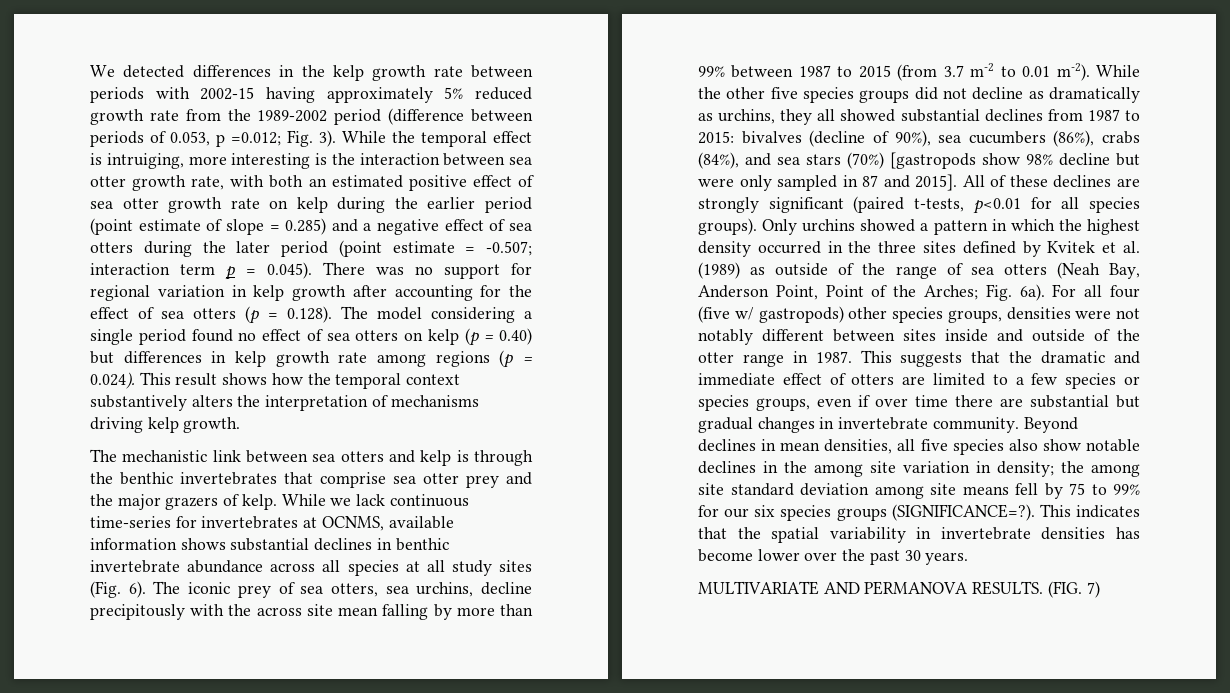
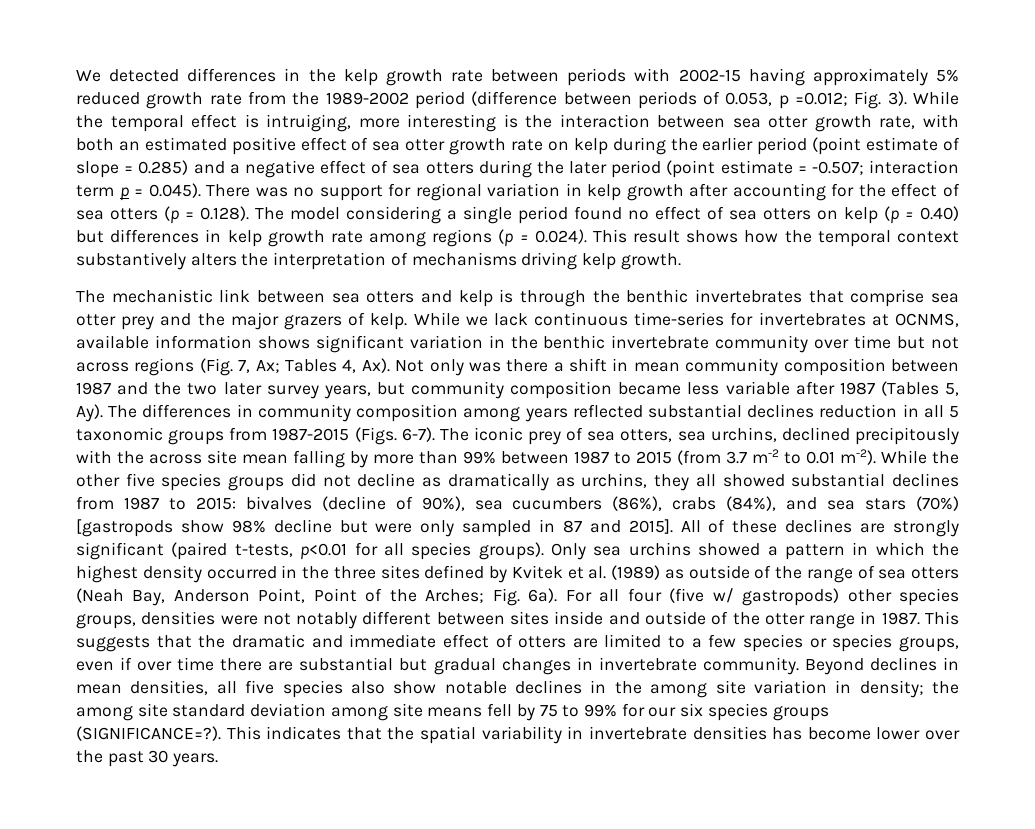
- While we lack continuous time-series for invertebrates at OCNMS, available information shows substantial declines in benthic invertebrate abundance across all species at all study sites (Fig. 6).
+ While we lack continuous time-series for invertebrates at OCNMS, available information shows significant variation in the benthic invertebrate community over time but not across regions (Fig. 7, Ax; Tables 4, Ax). Not only was there a shift in mean community composition between 1987 and the two later survey years, but community composition became less variable after 1987 (Tables 5, Ay). The differences in community composition among years reflected substantial declines reduction in all 5 taxonomic groups from 1987-2015 (Figs. 6-7).
- The iconic prey of sea otters, sea urchins, decline precipitously with the across site mean falling by more than 99% between 1987 to 2015 (from 3.7 m-2 to 0.01 m-2).
+ The iconic prey of sea otters, sea urchins, declined precipitously with the across site mean falling by more than 99% between 1987 to 2015 (from 3.7 m-2 to 0.01 m-2).
- Only urchins showed a pattern in which the highest density occurred in the three sites defined by Kvitek et al. (1989) as outside of the range of sea otters (Neah Bay, Anderson Point, Point of the Arches; Fig. 6a).
+ Only sea urchins showed a pattern in which the highest density occurred in the three sites defined by Kvitek et al. (1989) as outside of the range of sea otters (Neah Bay, Anderson Point, Point of the Arches; Fig. 6a).
- MULTIVARIATE AND PERMANOVA RESULTS. (FIG. 7)

